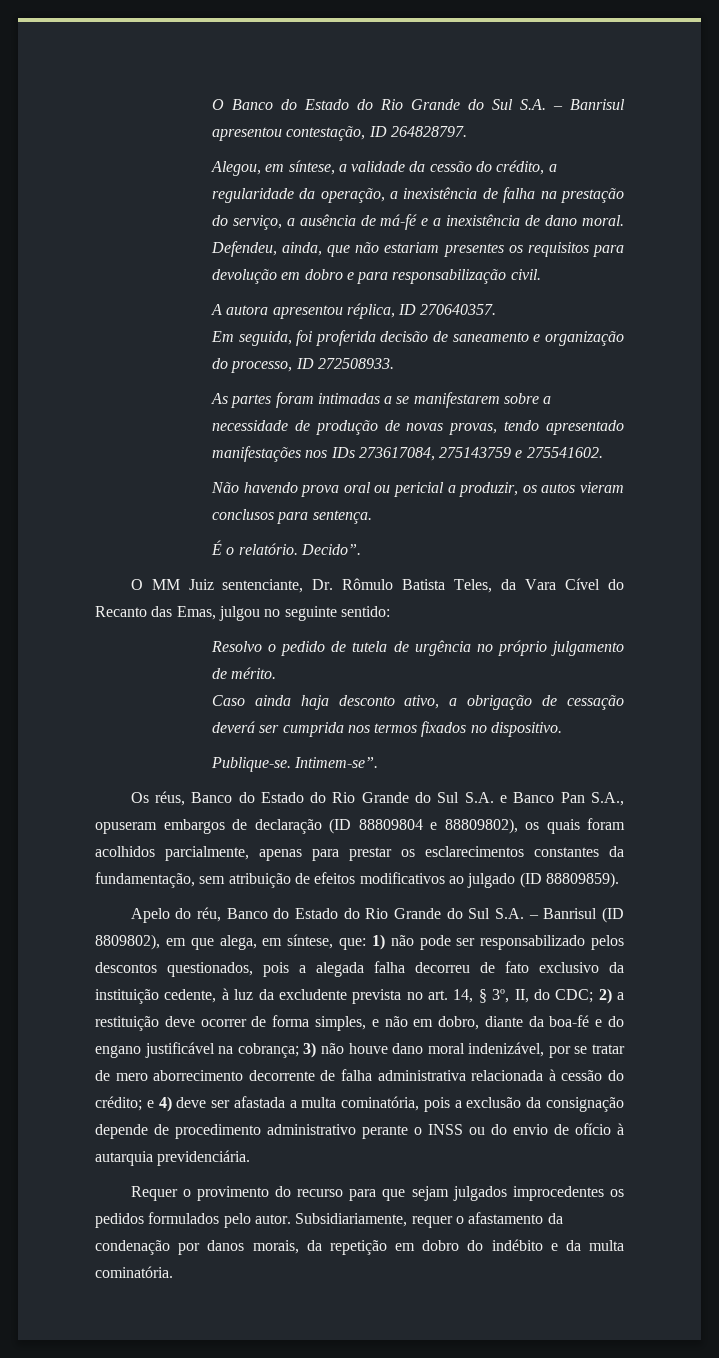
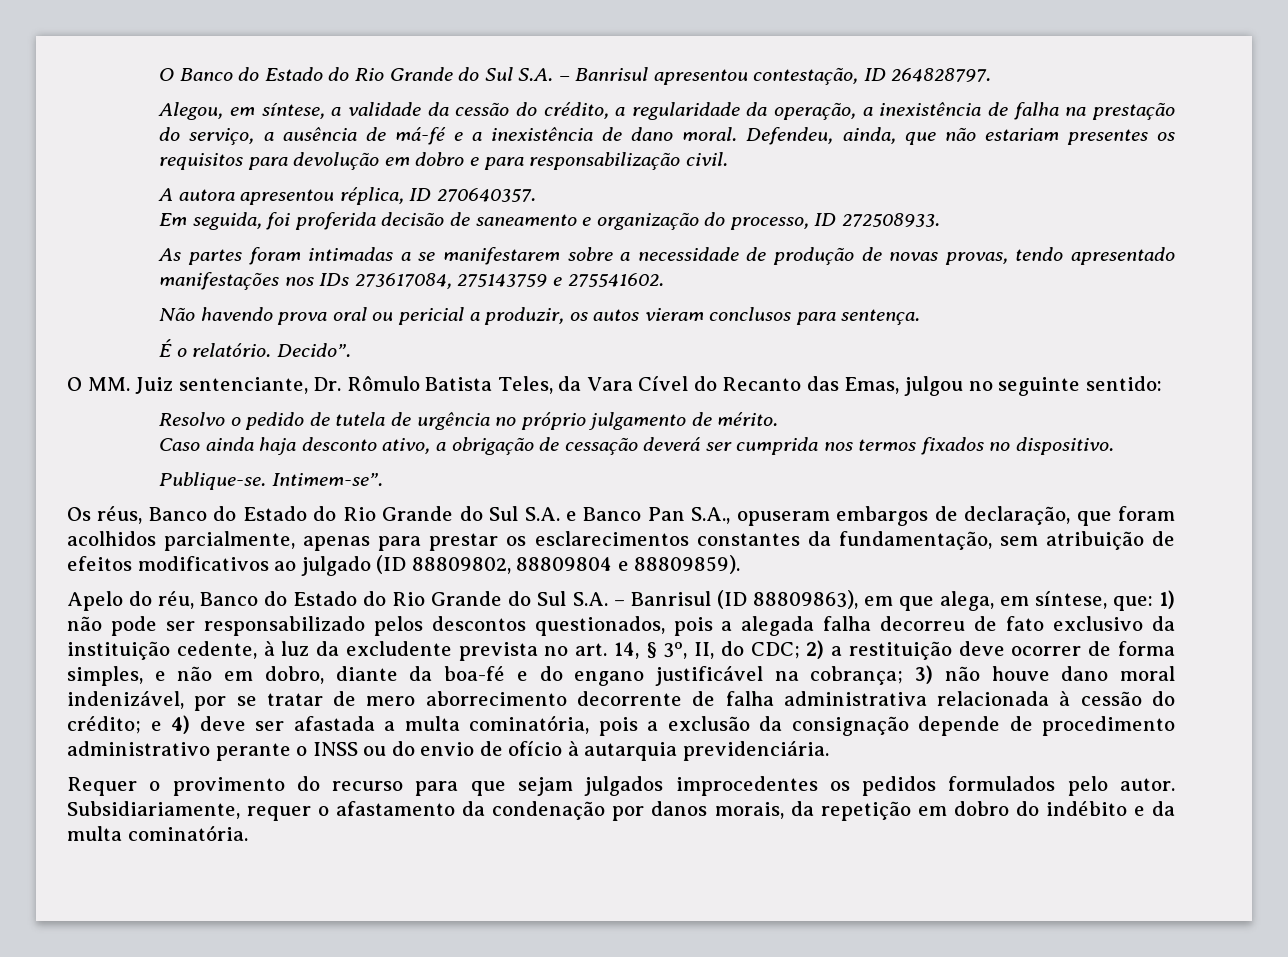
- O MM Juiz sentenciante, Dr. Rômulo Batista Teles, da Vara Cível do Recanto das Emas, julgou no seguinte sentido:
+ O MM. Juiz sentenciante, Dr. Rômulo Batista Teles, da Vara Cível do Recanto das Emas, julgou no seguinte sentido:
- Os réus, Banco do Estado do Rio Grande do Sul S.A. e Banco Pan S.A., opuseram embargos de declaração (ID 88809804 e 88809802), os quais foram acolhidos parcialmente, apenas para prestar os esclarecimentos constantes da fundamentação, sem atribuição de efeitos modificativos ao julgado (ID 88809859).
+ Os réus, Banco do Estado do Rio Grande do Sul S.A. e Banco Pan S.A., opuseram embargos de declaração, que foram acolhidos parcialmente, apenas para prestar os esclarecimentos constantes da fundamentação, sem atribuição de efeitos modificativos ao julgado (ID 88809802, 88809804 e 88809859).
- Apelo do réu, Banco do Estado do Rio Grande do Sul S.A. – Banrisul (ID 8809802), em que alega, em síntese, que:
+ Apelo do réu, Banco do Estado do Rio Grande do Sul S.A. – Banrisul (ID 88809863), em que alega, em síntese, que:

